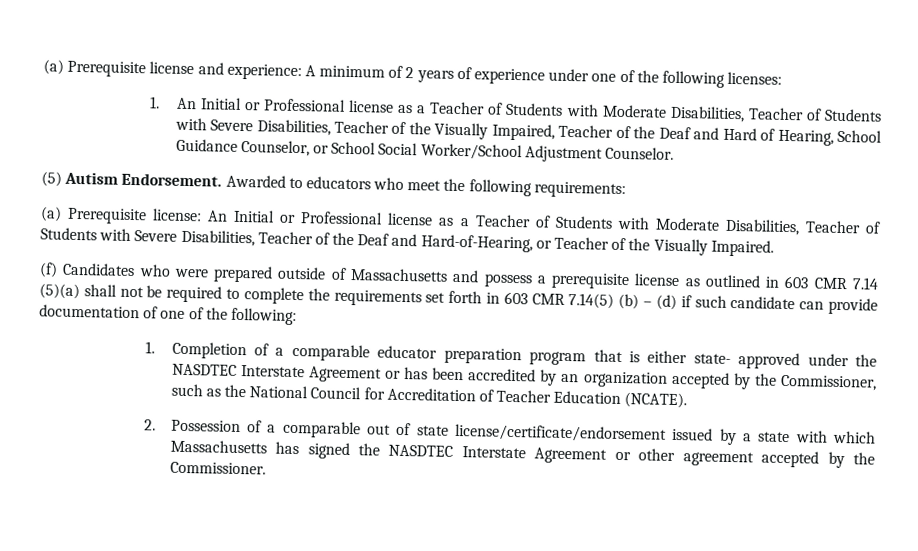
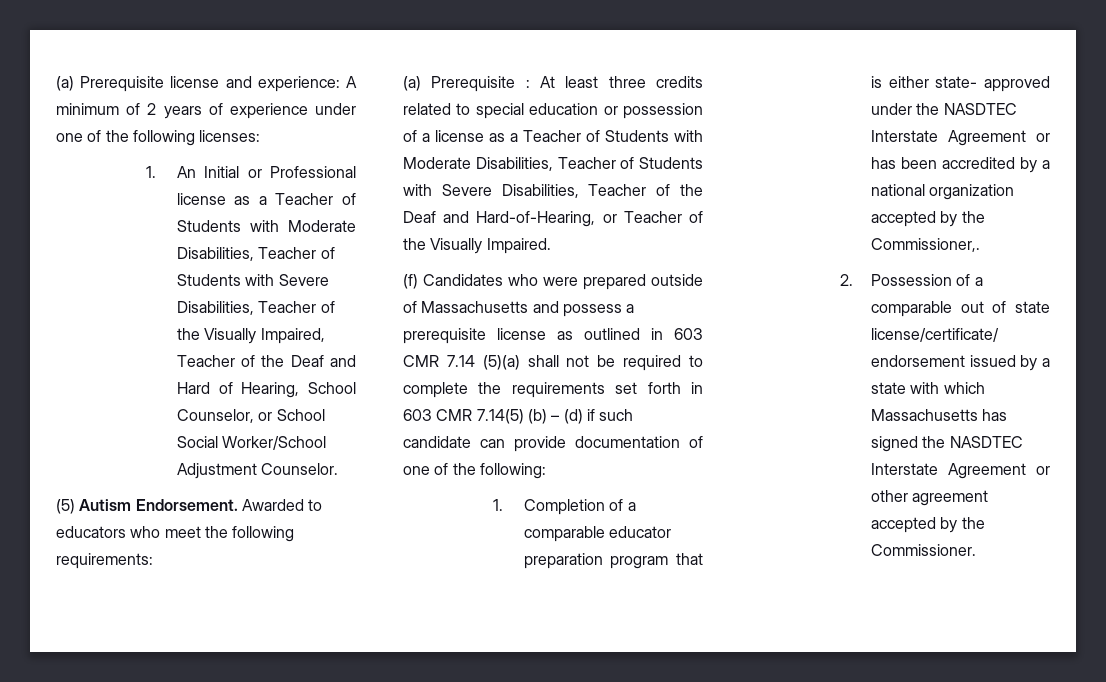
- 1. An Initial or Professional license as a Teacher of Students with Moderate Disabilities, Teacher of Students with Severe Disabilities, Teacher of the Visually Impaired, Teacher of the Deaf and Hard of Hearing, School Guidance Counselor, or School Social Worker/School Adjustment Counselor.
+ 1. An Initial or Professional license as a Teacher of Students with Moderate Disabilities, Teacher of Students with Severe Disabilities, Teacher of the Visually Impaired, Teacher of the Deaf and Hard of Hearing, School Counselor, or School Social Worker/School Adjustment Counselor.
- (a) Prerequisite license: An Initial or Professional license as a Teacher of Students with Moderate Disabilities, Teacher of Students with Severe Disabilities, Teacher of the Deaf and Hard-of-Hearing, or Teacher of the Visually Impaired.
+ (a) Prerequisite : At least three credits related to special education or possession of a license as a Teacher of Students with Moderate Disabilities, Teacher of Students with Severe Disabilities, Teacher of the Deaf and Hard-of-Hearing, or Teacher of the Visually Impaired.
- 1. Completion of a comparable educator preparation program that is either state- approved under the NASDTEC Interstate Agreement or has been accredited by an organization accepted by the Commissioner, such as the National Council for Accreditation of Teacher Education (NCATE).
+ 1. Completion of a comparable educator preparation program that is either state- approved under the NASDTEC Interstate Agreement or has been accredited by a national organization accepted by the Commissioner,.

